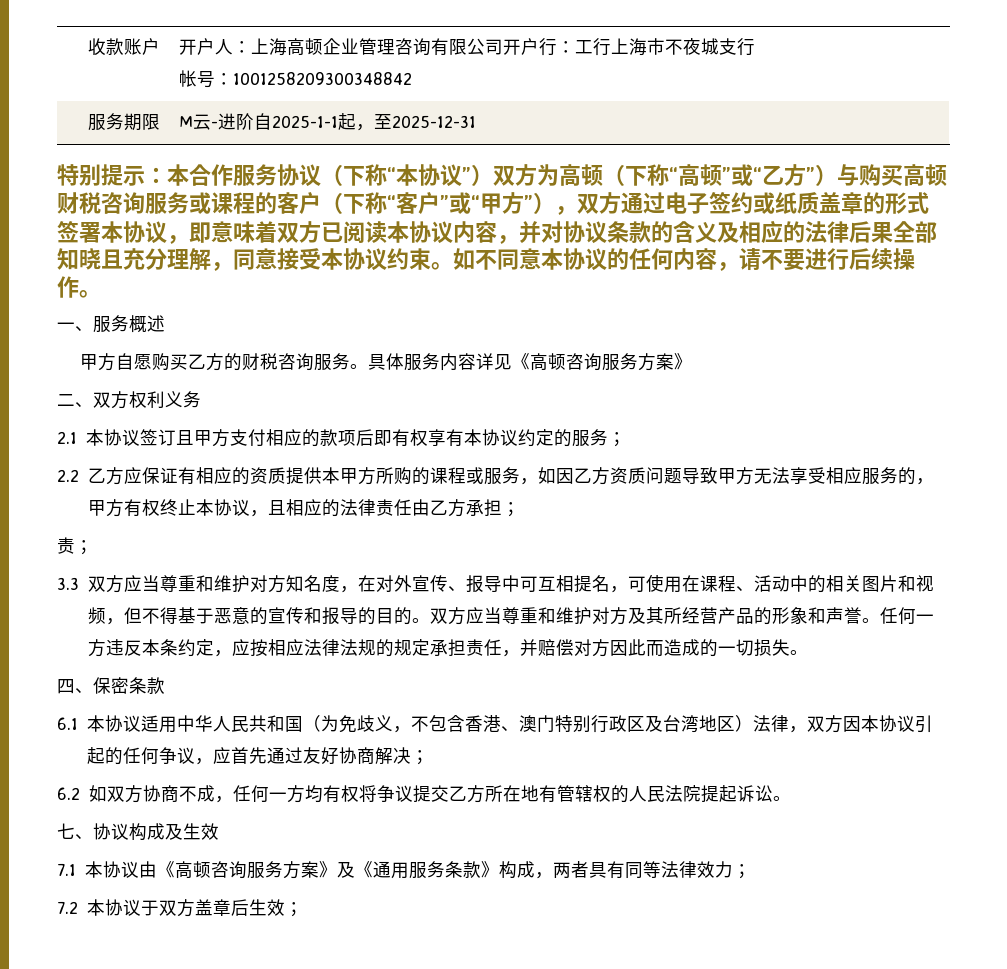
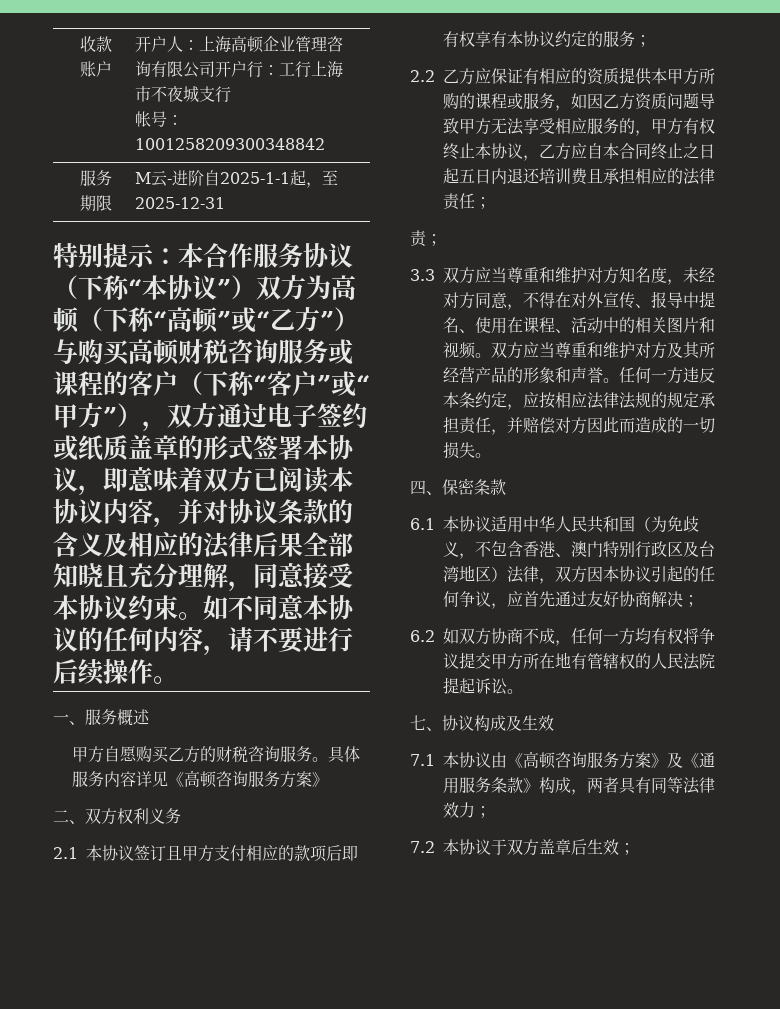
- 2.2乙方应保证有相应的资质提供本甲方所购的课程或服务，如因乙方资质问题导致甲方无法享受相应服务的，甲方有权终止本协议，且相应的法律责任由乙方承担；
+ 2.2乙方应保证有相应的资质提供本甲方所购的课程或服务，如因乙方资质问题导致甲方无法享受相应服务的，甲方有权终止本协议，乙方应自本合同终止之日起五日内退还培训费且承担相应的法律责任；
- 3.3双方应当尊重和维护对方知名度，在对外宣传、报导中可互相提名，可使用在课程、活动中的相关图片和视频，但不得基于恶意的宣传和报导的目的。
+ 3.3双方应当尊重和维护对方知名度，未经对方同意，不得在对外宣传、报导中提名、使用在课程、活动中的相关图片和视频。
- 6.2如双方协商不成，任何一方均有权将争议提交乙方所在地有管辖权的人民法院提起诉讼。
+ 6.2如双方协商不成，任何一方均有权将争议提交甲方所在地有管辖权的人民法院提起诉讼。

